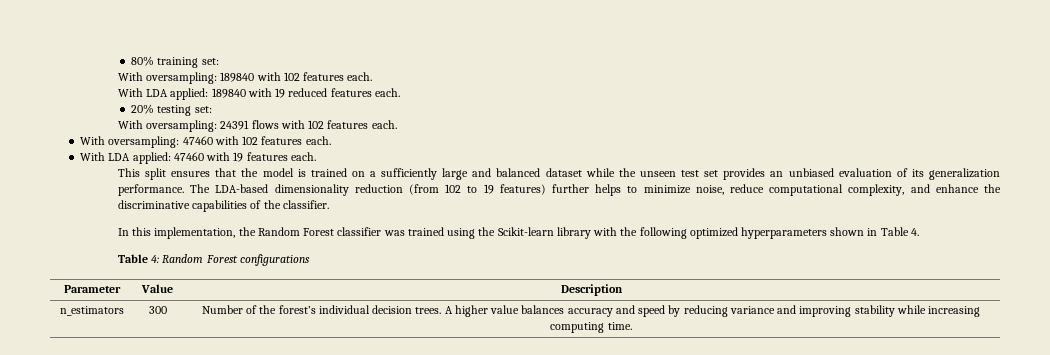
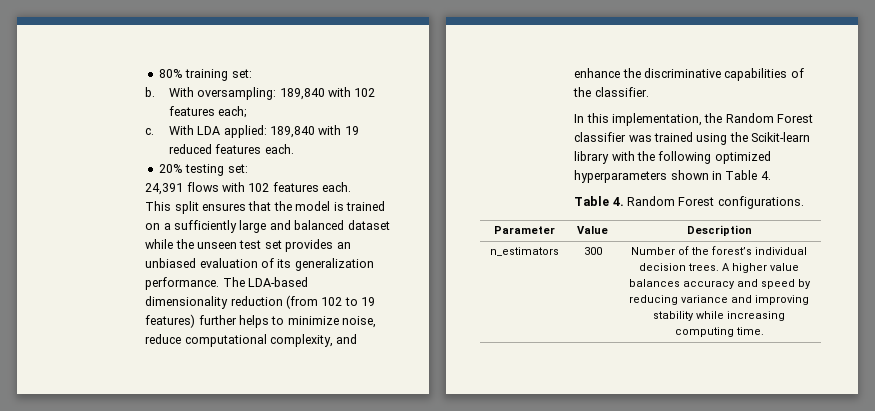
- With oversampling: 189840 with 102 features each.
- With LDA applied: 189840 with 19 reduced features each.
+ b. With oversampling: 189,840 with 102 features each;
+ c. With LDA applied: 189,840 with 19 reduced features each.
- With oversampling: 24391 flows with 102 features each.
+ 24,391 flows with 102 features each.
- With oversampling: 47460 with 102 features each.
- With LDA applied: 47460 with 19 features each.
- Table 4: Random Forest configurations
+ Table 4. Random Forest configurations.

